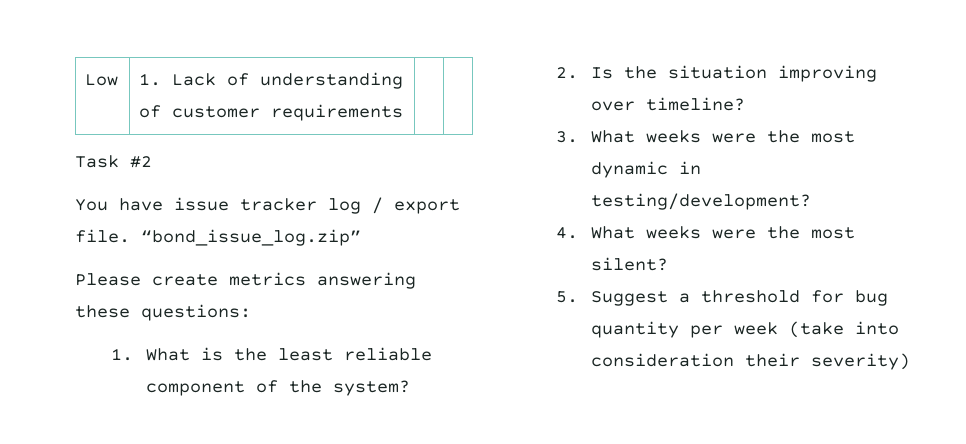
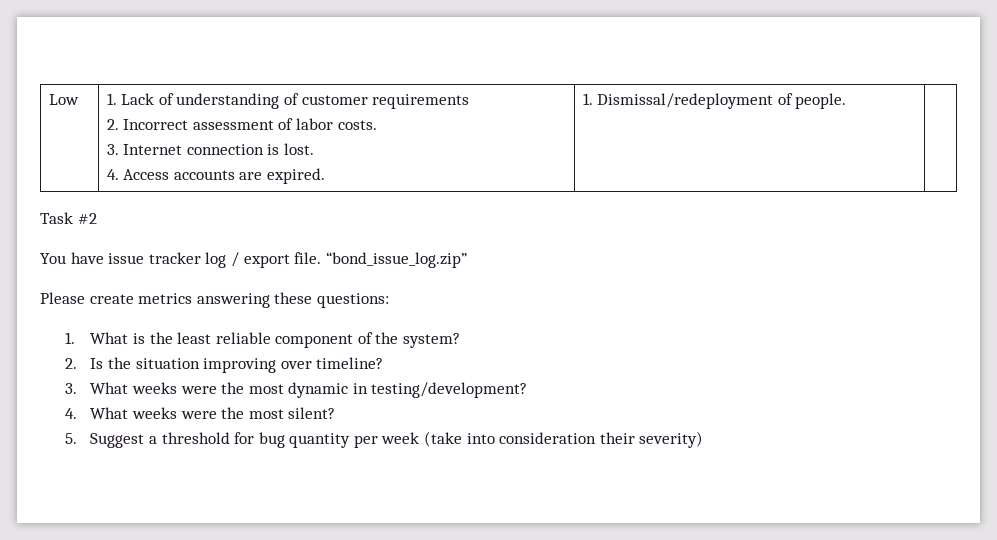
- Low | 1. Lack of understanding of customer requirements | |
+ Low | 1. Lack of understanding of customer requirements
+ 2. Incorrect assessment of labor costs.
+ 3. Internet connection is lost.
+ 4. Access accounts are expired. | 1. Dismissal/redeployment of people. |

